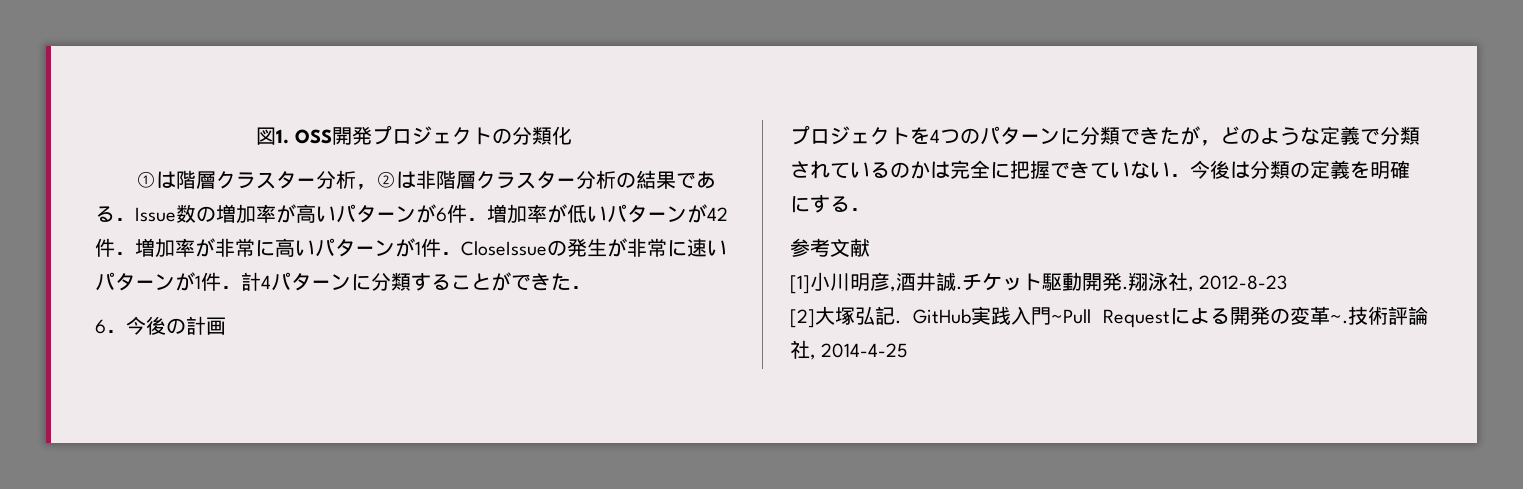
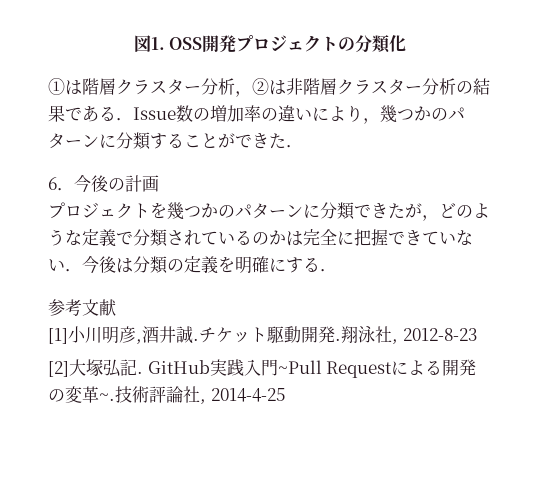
- ①は階層クラスター分析，②は非階層クラスター分析の結果である．Issue数の増加率が高いパターンが6件．増加率が低いパターンが42件．増加率が非常に高いパターンが1件．CloseIssueの発生が非常に速いパターンが1件．計4パターンに分類することができた．
+ ①は階層クラスター分析，②は非階層クラスター分析の結果である．Issue数の増加率の違いにより，幾つかのパターンに分類することができた．
- プロジェクトを4つのパターンに分類できたが，どのような定義で分類されているのかは完全に把握できていない．今後は分類の定義を明確にする．
+ プロジェクトを幾つかのパターンに分類できたが，どのような定義で分類されているのかは完全に把握できていない．今後は分類の定義を明確にする．

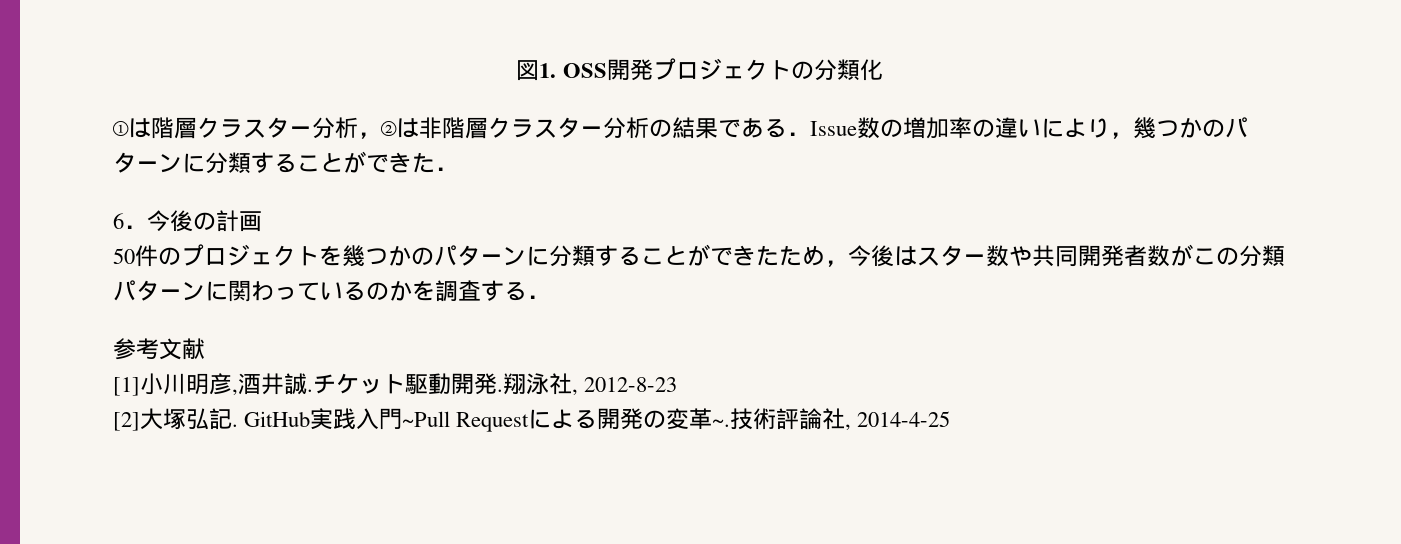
- プロジェクトを幾つかのパターンに分類できたが，どのような定義で分類されているのかは完全に把握できていない．今後は分類の定義を明確にする．
+ 50件のプロジェクトを幾つかのパターンに分類することができたため，今後はスター数や共同開発者数がこの分類パターンに関わっているのかを調査する．

